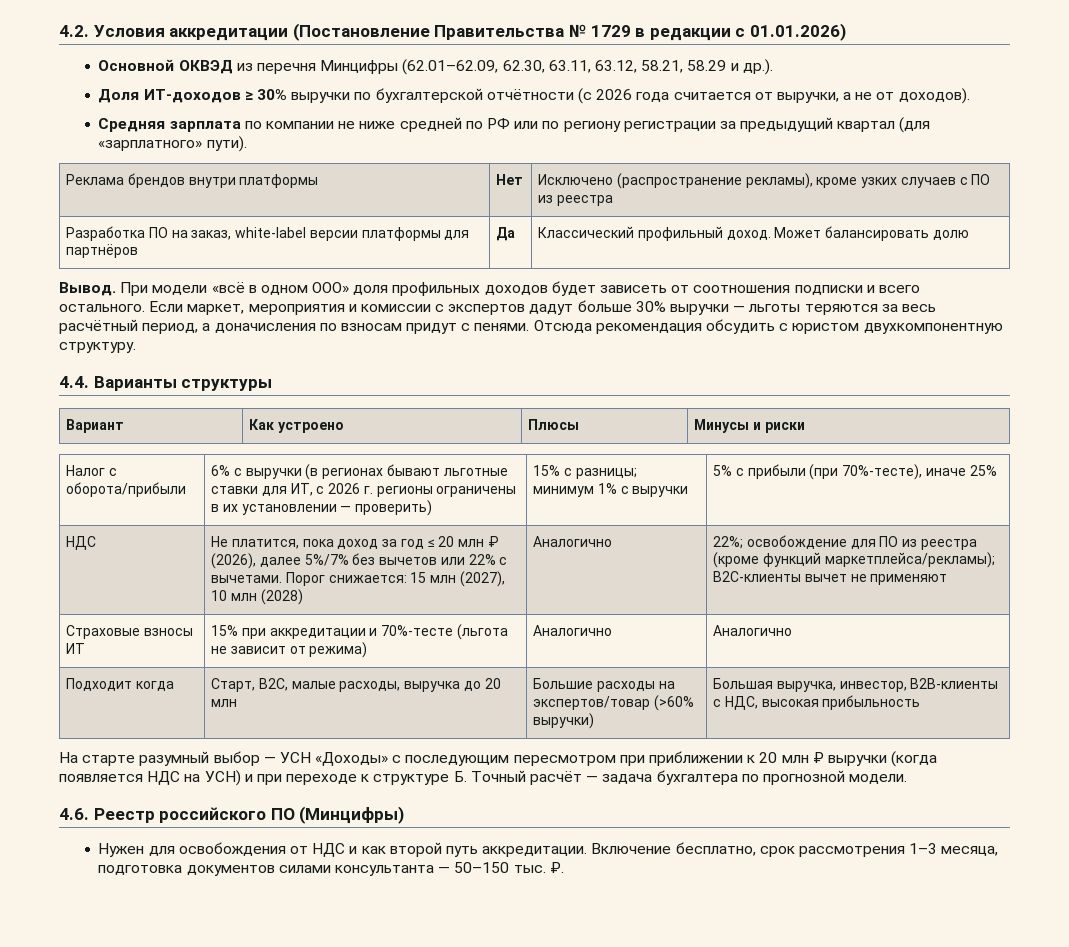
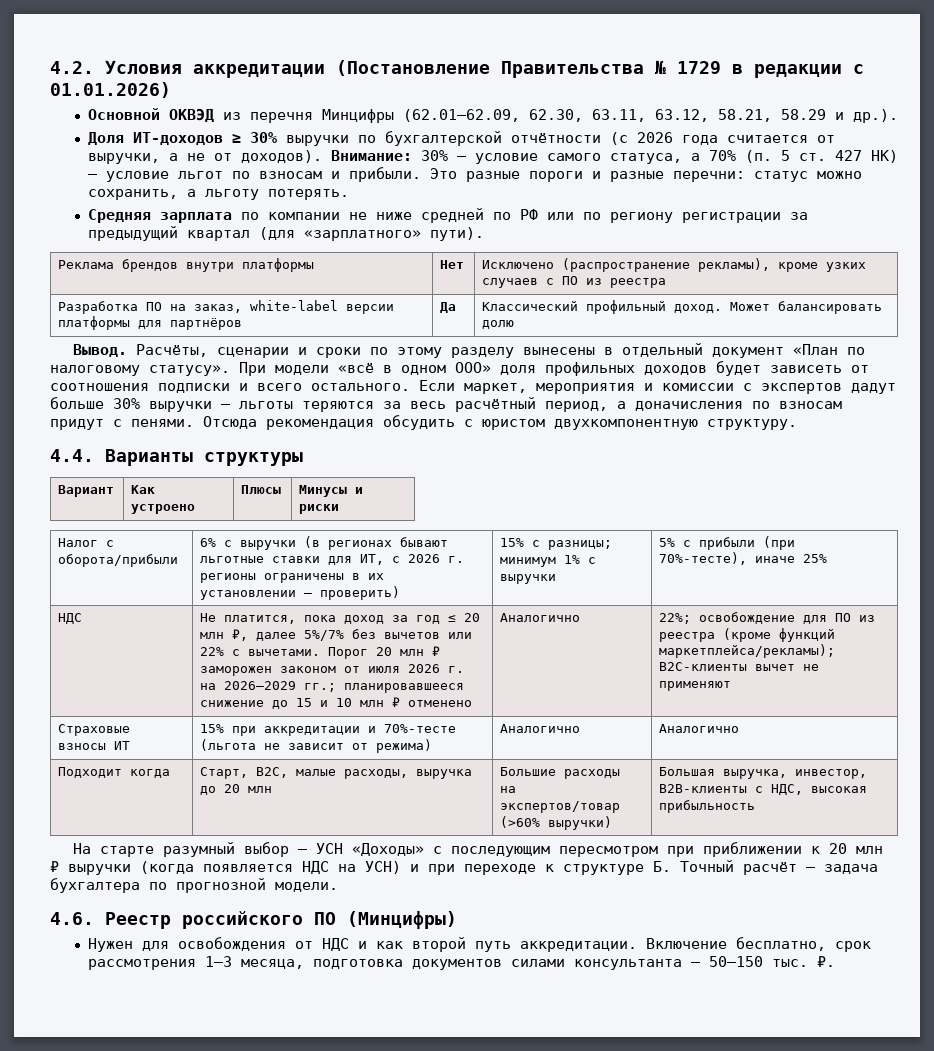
+ Внимание: 30% — условие самого статуса, а 70% (п. 5 ст. 427 НК) — условие льгот по взносам и прибыли. Это разные пороги и разные перечни: статус можно сохранить, а льготу потерять.
+ Расчёты, сценарии и сроки по этому разделу вынесены в отдельный документ «План по налоговому статусу».
- Не платится, пока доход за год ≤ 20 млн ₽ (2026), далее 5%/7% без вычетов или 22% с вычетами.
+ Не платится, пока доход за год ≤ 20 млн ₽, далее 5%/7% без вычетов или 22% с вычетами.
- Порог снижается: 15 млн (2027), 10 млн (2028)
+ Порог 20 млн ₽ заморожен законом от июля 2026 г. на 2026–2029 гг.; планировавшееся снижение до 15 и 10 млн ₽ отменено

